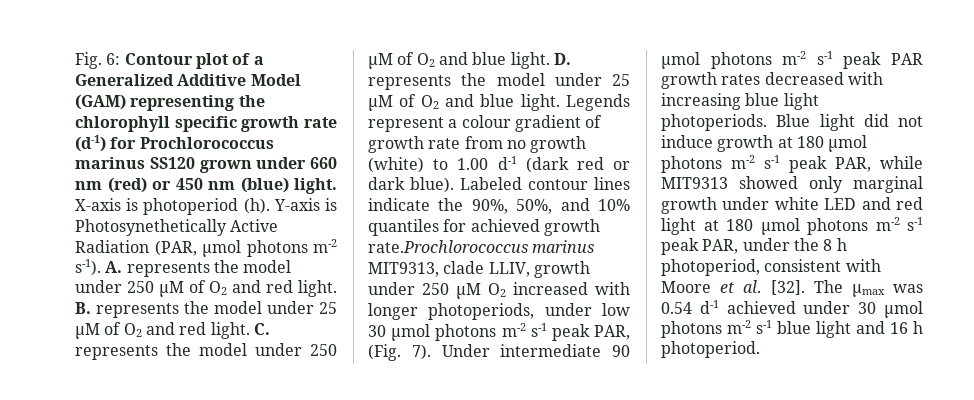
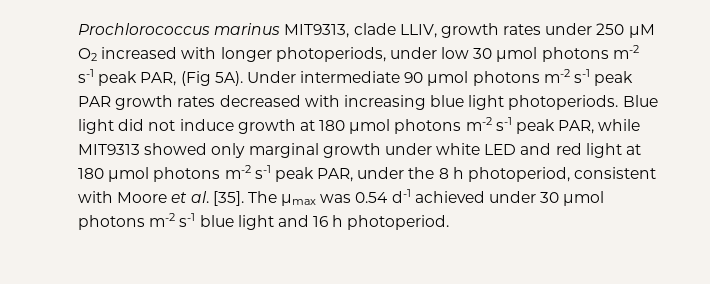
- Fig. 6: Contour plot of a Generalized Additive Model (GAM) representing the chlorophyll specific growth rate (d-1) for Prochlorococcus marinus SS120 grown under 660 nm (red) or 450 nm (blue) light. X-axis is photoperiod (h). Y-axis is Photosynethetically Active Radiation (PAR, µmol photons m-2 s-1). A. represents the model under 250 µM of O2 and red light. B. represents the model under 25 µM of O2 and red light. C. represents the model under 250 µM of O2 and blue light. D. represents the model under 25 µM of O2 and blue light. Legends represent a colour gradient of growth rate from no growth (white) to 1.00 d-1 (dark red or dark blue). Labeled contour lines indicate the 90%, 50%, and 10% quantiles for achieved growth rate.Prochlorococcus marinus MIT9313, clade LLIV, growth under 250 µM O2 increased with longer photoperiods, under low 30 µmol photons m-2 s-1 peak PAR, (Fig. 7).
+ Prochlorococcus marinus MIT9313, clade LLIV, growth rates under 250 µM O2 increased with longer photoperiods, under low 30 µmol photons m-2 s-1 peak PAR, (Fig 5A).
- Blue light did not induce growth at 180 µmol photons m-2 s-1 peak PAR, while MIT9313 showed only marginal growth under white LED and red light at 180 µmol photons m-2 s-1 peak PAR, under the 8 h photoperiod, consistent with Moore et al. [32].
+ Blue light did not induce growth at 180 µmol photons m-2 s-1 peak PAR, while MIT9313 showed only marginal growth under white LED and red light at 180 µmol photons m-2 s-1 peak PAR, under the 8 h photoperiod, consistent with Moore et al. [35].

